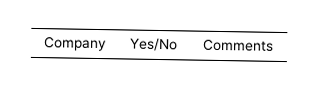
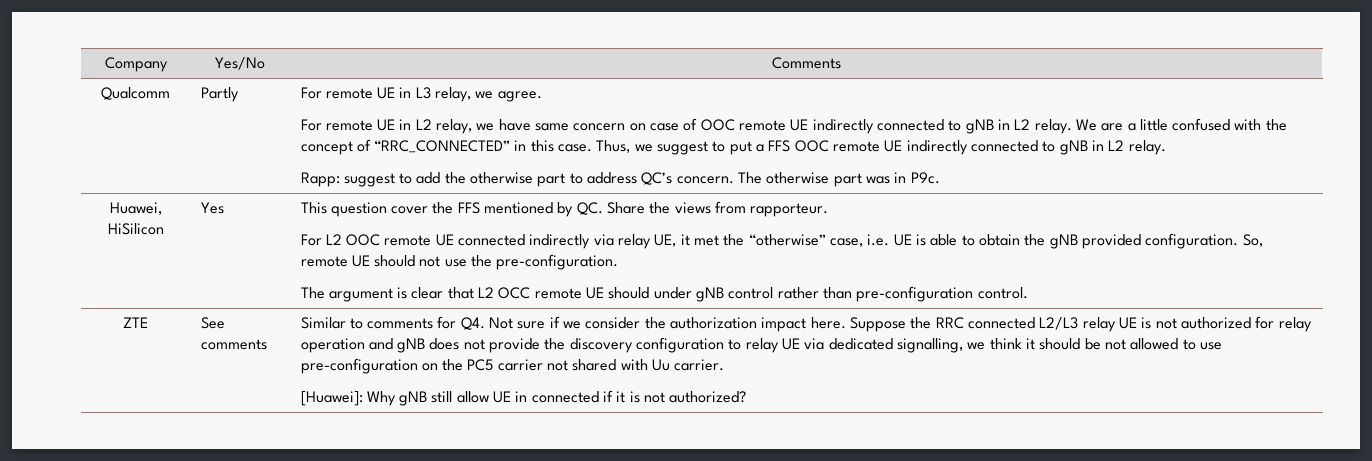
+ Qualcomm | Partly | For remote UE in L3 relay, we agree.
+ For remote UE in L2 relay, we have same concern on case of OOC remote UE indirectly connected to gNB in L2 relay. We are a little confused with the concept of “RRC_CONNECTED” in this case. Thus, we suggest to put a FFS OOC remote UE indirectly connected to gNB in L2 relay.
+ Rapp: suggest to add the otherwise part to address QC’s concern. The otherwise part was in P9c.
+ Huawei, HiSilicon | Yes | This question cover the FFS mentioned by QC. Share the views from rapporteur.
+ For L2 OOC remote UE connected indirectly via relay UE, it met the “otherwise” case, i.e. UE is able to obtain the gNB provided configuration. So, remote UE should not use the pre-configuration.
+ The argument is clear that L2 OCC remote UE should under gNB control rather than pre-configuration control.
+ ZTE | See comments | Similar to comments for Q4. Not sure if we consider the authorization impact here. Suppose the RRC connected L2/L3 relay UE is not authorized for relay operation and gNB does not provide the discovery configuration to relay UE via dedicated signalling, we think it should be not allowed to use pre-configuration on the PC5 carrier not shared with Uu carrier.
+ [Huawei]: Why gNB still allow UE in connected if it is not authorized?

